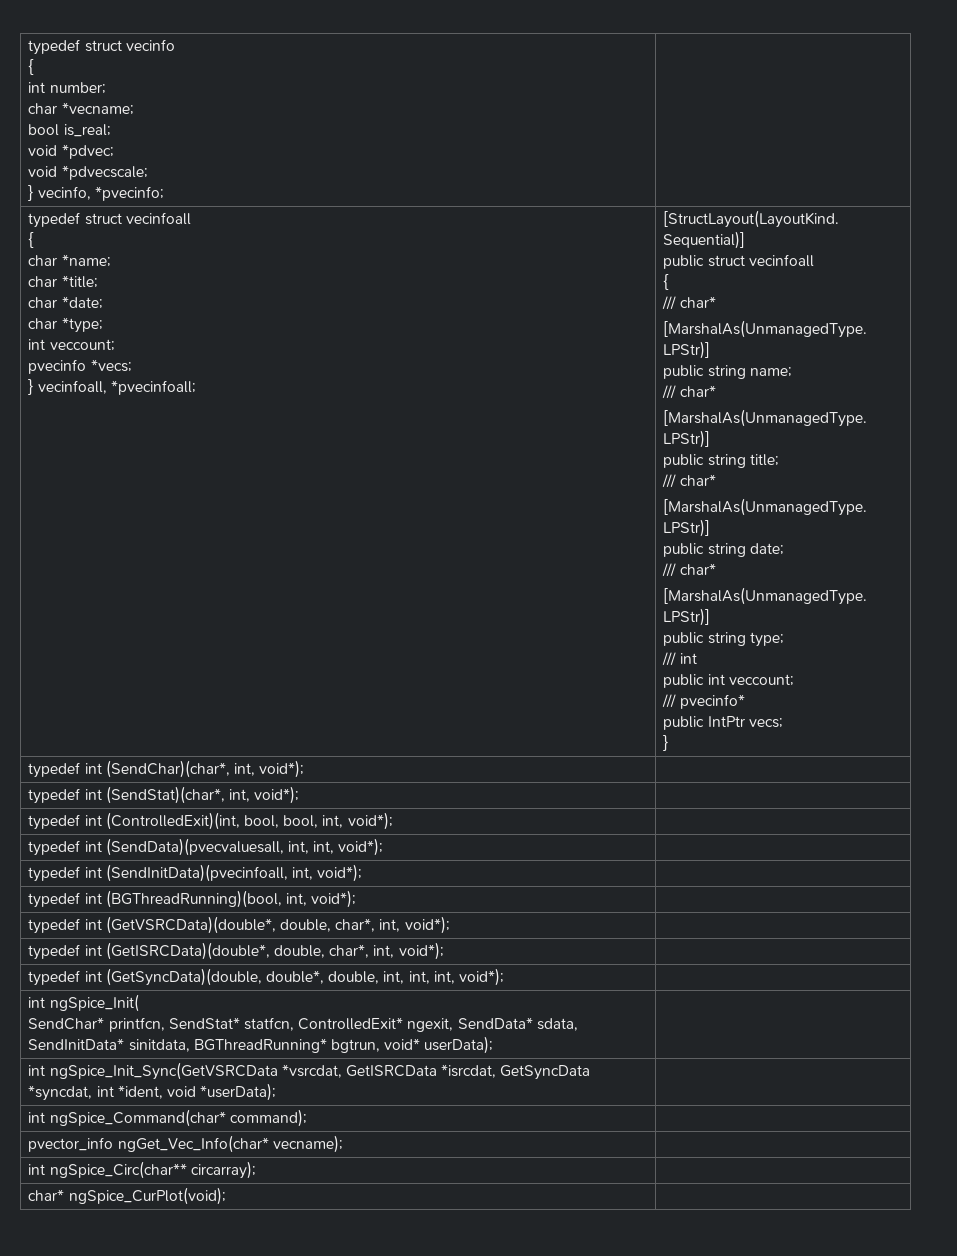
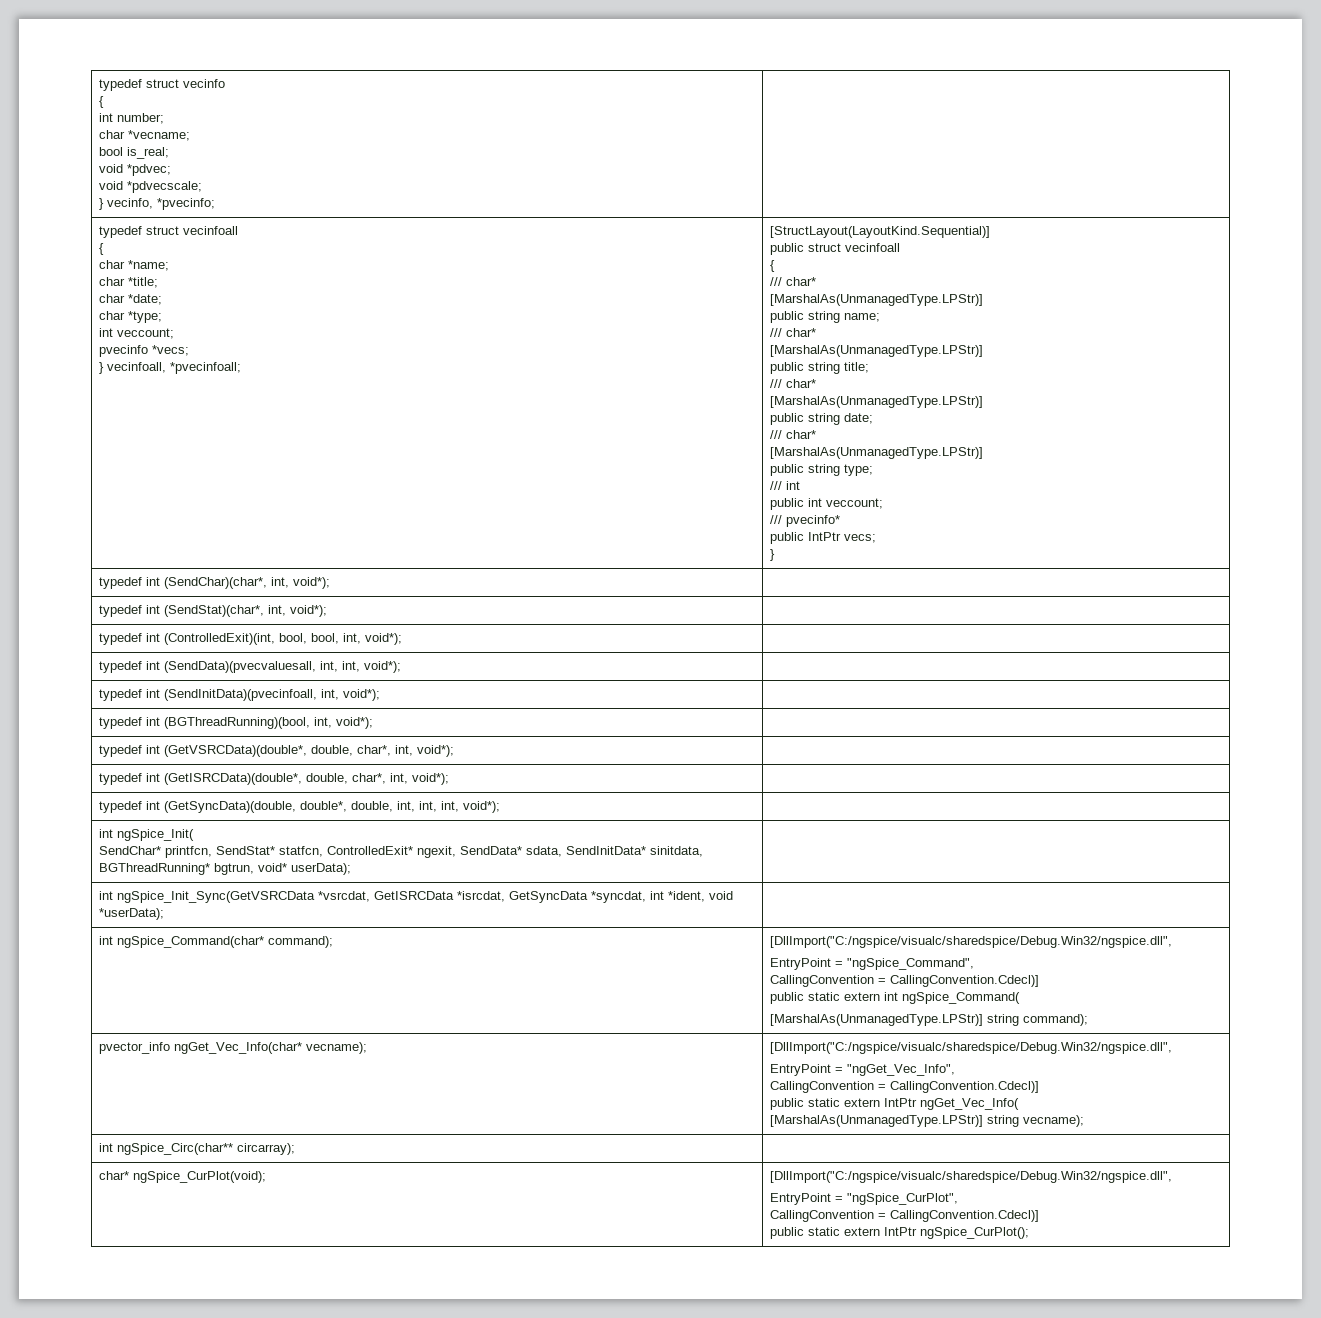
- int ngSpice_Command(char* command); |
- pvector_info ngGet_Vec_Info(char* vecname); |
+ int ngSpice_Command(char* command); | [DllImport("C:/ngspice/visualc/sharedspice/Debug.Win32/ngspice.dll",
+ EntryPoint = "ngSpice_Command",
+ CallingConvention = CallingConvention.Cdecl)]
+ public static extern int ngSpice_Command(
+ [MarshalAs(UnmanagedType.LPStr)] string command);
+ pvector_info ngGet_Vec_Info(char* vecname); | [DllImport("C:/ngspice/visualc/sharedspice/Debug.Win32/ngspice.dll",
+ EntryPoint = "ngGet_Vec_Info",
+ CallingConvention = CallingConvention.Cdecl)]
+ public static extern IntPtr ngGet_Vec_Info( [MarshalAs(UnmanagedType.LPStr)] string vecname);
- char* ngSpice_CurPlot(void); |
+ char* ngSpice_CurPlot(void); | [DllImport("C:/ngspice/visualc/sharedspice/Debug.Win32/ngspice.dll",
+ EntryPoint = "ngSpice_CurPlot",
+ CallingConvention = CallingConvention.Cdecl)]
+ public static extern IntPtr ngSpice_CurPlot();

